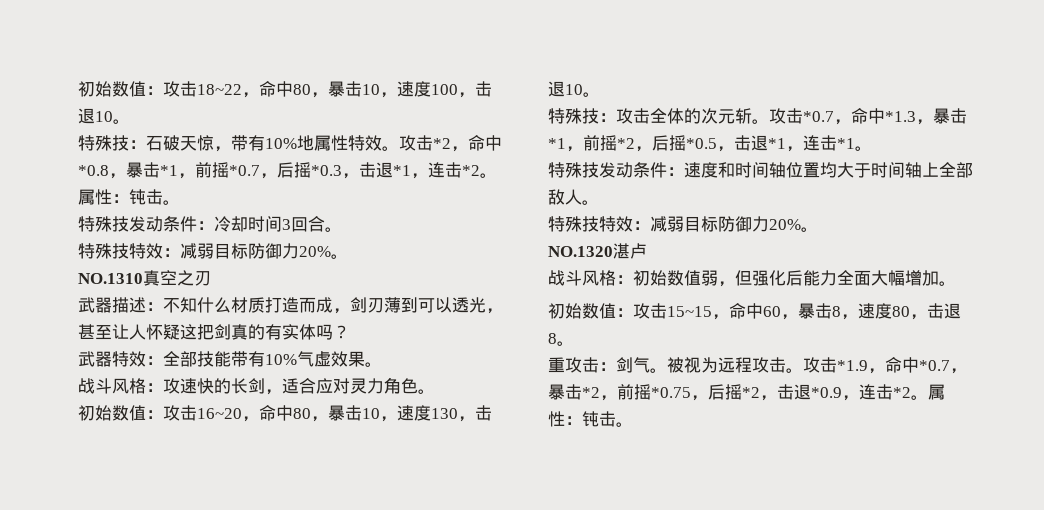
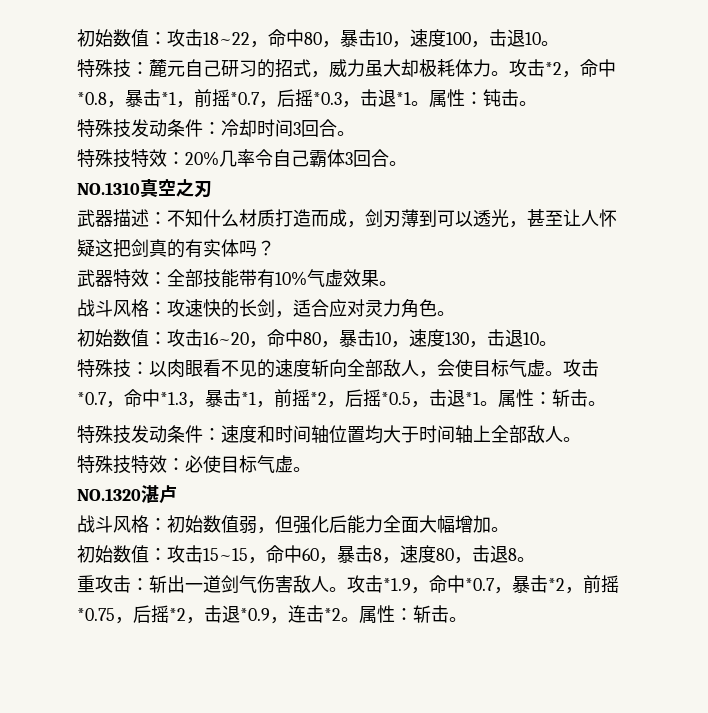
- 特殊技：石破天惊，带有10%地属性特效。
+ 特殊技：麓元自己研习的招式，威力虽大却极耗体力。
- 攻击*2，命中*0.8，暴击*1，前摇*0.7，后摇*0.3，击退*1，连击*2。
+ 攻击*2，命中*0.8，暴击*1，前摇*0.7，后摇*0.3，击退*1。
  特殊技发动条件：冷却时间3回合。
- 特殊技特效：减弱目标防御力20%。
+ 特殊技特效：20%几率令自己霸体3回合。
- 特殊技：攻击全体的次元斩。
+ 特殊技：以肉眼看不见的速度斩向全部敌人，会使目标气虚。
- 攻击*0.7，命中*1.3，暴击*1，前摇*2，后摇*0.5，击退*1，连击*1。
+ 攻击*0.7，命中*1.3，暴击*1，前摇*2，后摇*0.5，击退*1。属性：斩击。
  特殊技发动条件：速度和时间轴位置均大于时间轴上全部敌人。
- 特殊技特效：减弱目标防御力20%。
+ 特殊技特效：必使目标气虚。
- 重攻击：剑气。被视为远程攻击。
+ 重攻击：斩出一道剑气伤害敌人。
- 攻击*1.9，命中*0.7，暴击*2，前摇*0.75，后摇*2，击退*0.9，连击*2。属性：钝击。
+ 攻击*1.9，命中*0.7，暴击*2，前摇*0.75，后摇*2，击退*0.9，连击*2。属性：斩击。

